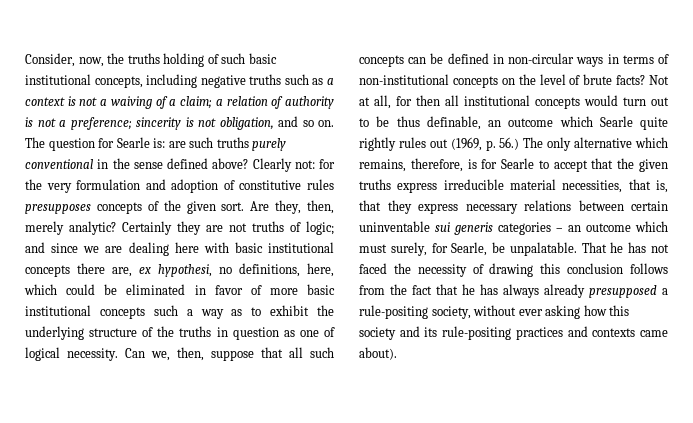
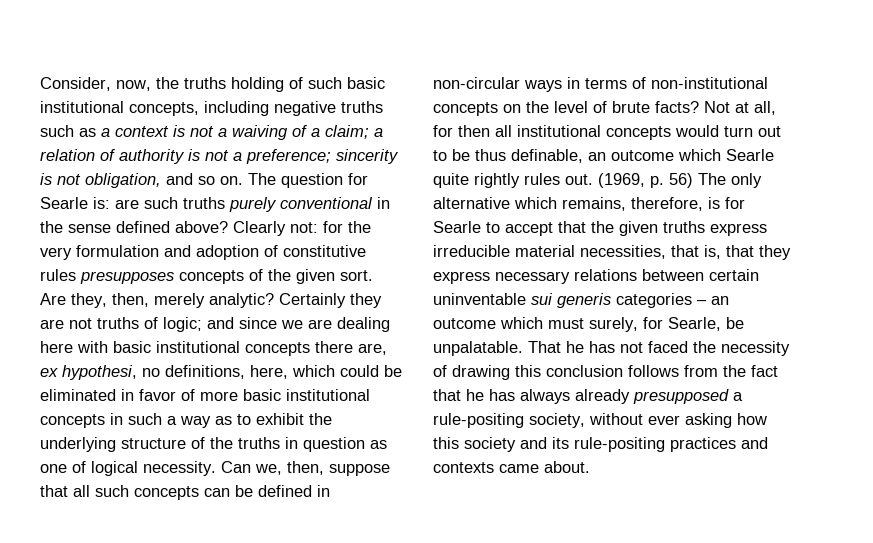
- Certainly they are not truths of logic; and since we are dealing here with basic institutional concepts there are, ex hypothesi, no definitions, here, which could be eliminated in favor of more basic institutional concepts such a way as to exhibit the underlying structure of the truths in question as one of logical necessity.
+ Certainly they are not truths of logic; and since we are dealing here with basic institutional concepts there are, ex hypothesi, no definitions, here, which could be eliminated in favor of more basic institutional concepts in such a way as to exhibit the underlying structure of the truths in question as one of logical necessity.
- Not at all, for then all institutional concepts would turn out to be thus definable, an outcome which Searle quite rightly rules out (1969, p. 56.) The only alternative which remains, therefore, is for Searle to accept that the given truths express irreducible material necessities, that is, that they express necessary relations between certain uninventable sui generis categories – an outcome which must surely, for Searle, be unpalatable.
+ Not at all, for then all institutional concepts would turn out to be thus definable, an outcome which Searle quite rightly rules out. (1969, p. 56) The only alternative which remains, therefore, is for Searle to accept that the given truths express irreducible material necessities, that is, that they express necessary relations between certain uninventable sui generis categories – an outcome which must surely, for Searle, be unpalatable.
- That he has not faced the necessity of drawing this conclusion follows from the fact that he has always already presupposed a rule-positing society, without ever asking how this society and its rule-positing practices and contexts came about).
+ That he has not faced the necessity of drawing this conclusion follows from the fact that he has always already presupposed a rule-positing society, without ever asking how this society and its rule-positing practices and contexts came about.

